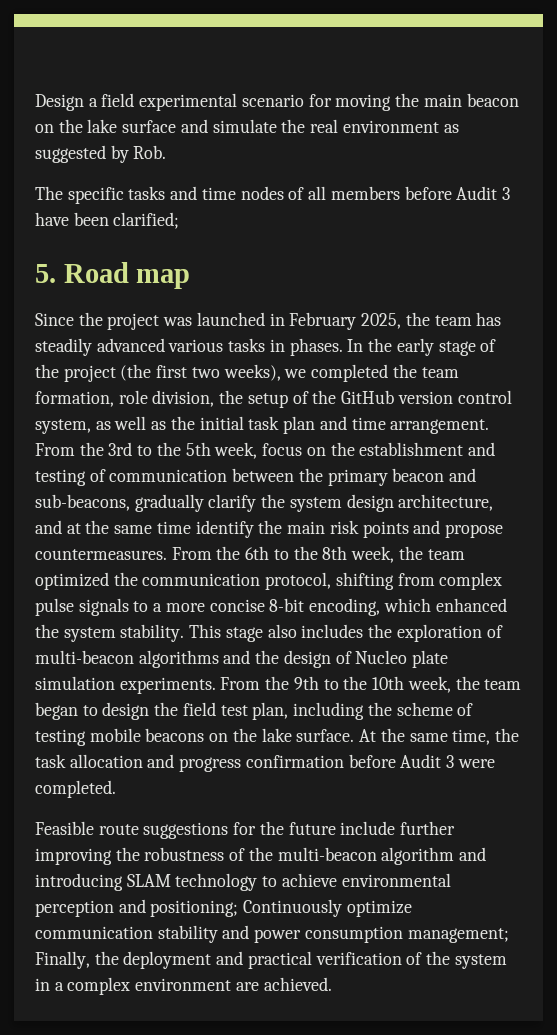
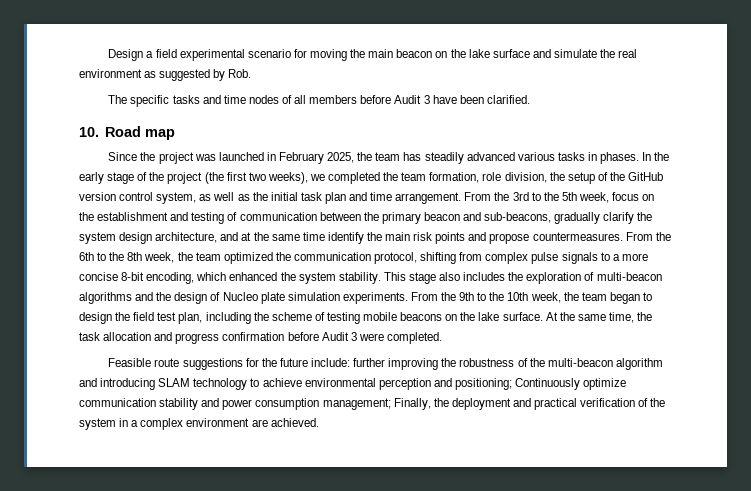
- The specific tasks and time nodes of all members before Audit 3 have been clarified;
- 5. Road map
+ The specific tasks and time nodes of all members before Audit 3 have been clarified.
+ 10. Road map
- Feasible route suggestions for the future include further improving the robustness of the multi-beacon algorithm and introducing SLAM technology to achieve environmental perception and positioning; Continuously optimize communication stability and power consumption management; Finally, the deployment and practical verification of the system in a complex environment are achieved.
+ Feasible route suggestions for the future include: further improving the robustness of the multi-beacon algorithm and introducing SLAM technology to achieve environmental perception and positioning; Continuously optimize communication stability and power consumption management; Finally, the deployment and practical verification of the system in a complex environment are achieved.

